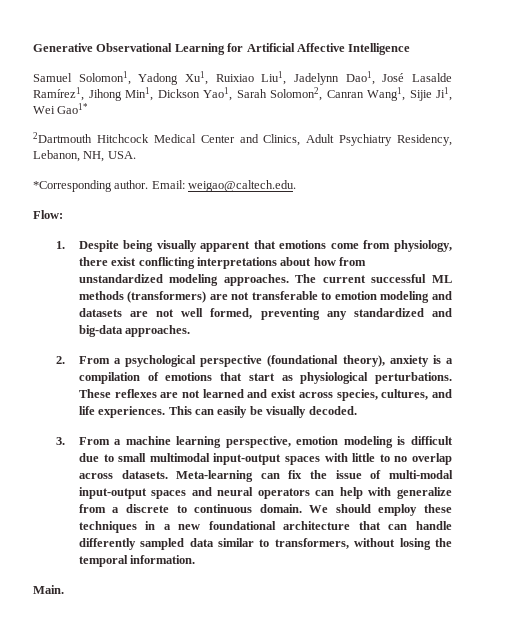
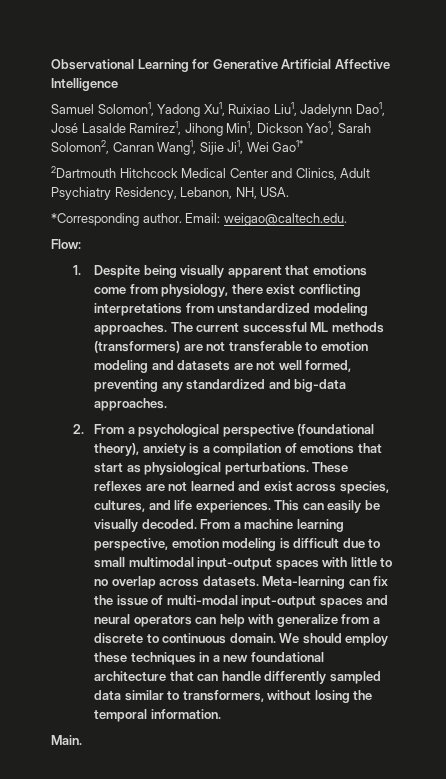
- Generative Observational Learning for Artificial Affective Intelligence
+ Observational Learning for Generative Artificial Affective Intelligence
- 1. Despite being visually apparent that emotions come from physiology, there exist conflicting interpretations about how from unstandardized modeling approaches.
+ 1. Despite being visually apparent that emotions come from physiology, there exist conflicting interpretations from unstandardized modeling approaches.
- This can easily be visually decoded.
- 3. From a machine learning perspective, emotion modeling is difficult due to small multimodal input-output spaces with little to no overlap across datasets.
+ This can easily be visually decoded. From a machine learning perspective, emotion modeling is difficult due to small multimodal input-output spaces with little to no overlap across datasets.

